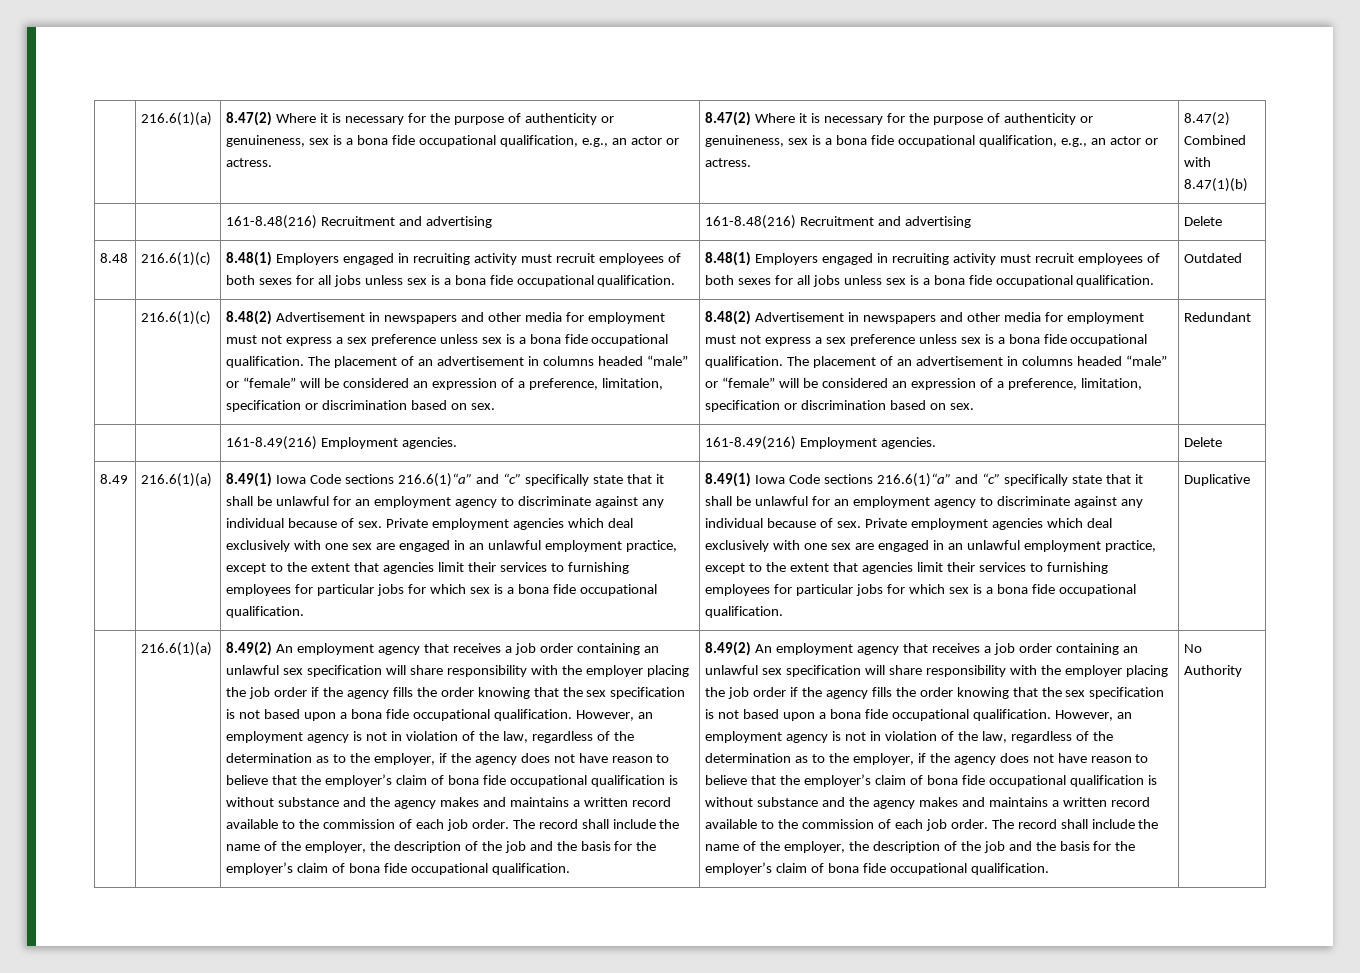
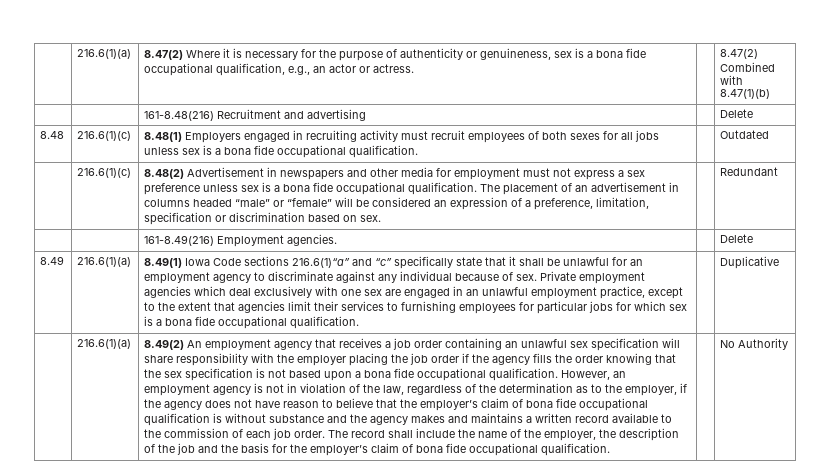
- 8.47(2) Where it is necessary for the purpose of authenticity or genuineness, sex is a bona fide occupational qualification, e.g., an actor or actress. | 8.47(2) Where it is necessary for the purpose of authenticity or genuineness, sex is a bona fide occupational qualification, e.g., an actor or actress.
+ 8.47(2) Where it is necessary for the purpose of authenticity or genuineness, sex is a bona fide occupational qualification, e.g., an actor or actress.
- | | 161-8.48(216) Recruitment and advertising | 161-8.48(216) Recruitment and advertising | Delete
+ | | 161-8.48(216) Recruitment and advertising | | Delete
- 8.48(1) Employers engaged in recruiting activity must recruit employees of both sexes for all jobs unless sex is a bona fide occupational qualification. | 8.48(1) Employers engaged in recruiting activity must recruit employees of both sexes for all jobs unless sex is a bona fide occupational qualification.
+ 8.48(1) Employers engaged in recruiting activity must recruit employees of both sexes for all jobs unless sex is a bona fide occupational qualification.
- The placement of an advertisement in columns headed “male” or “female” will be considered an expression of a preference, limitation, specification or discrimination based on sex. | 8.48(2) Advertisement in newspapers and other media for employment must not express a sex preference unless sex is a bona fide occupational qualification. The placement of an advertisement in columns headed “male” or “female” will be considered an expression of a preference, limitation, specification or discrimination based on sex.
+ The placement of an advertisement in columns headed “male” or “female” will be considered an expression of a preference, limitation, specification or discrimination based on sex.
- | | 161-8.49(216) Employment agencies. | 161-8.49(216) Employment agencies. | Delete
+ | | 161-8.49(216) Employment agencies. | | Delete
- Private employment agencies which deal exclusively with one sex are engaged in an unlawful employment practice, except to the extent that agencies limit their services to furnishing employees for particular jobs for which sex is a bona fide occupational qualification. | 8.49(1) Iowa Code sections 216.6(1)“a” and “c” specifically state that it shall be unlawful for an employment agency to discriminate against any individual because of sex. Private employment agencies which deal exclusively with one sex are engaged in an unlawful employment practice, except to the extent that agencies limit their services to furnishing employees for particular jobs for which sex is a bona fide occupational qualification.
+ Private employment agencies which deal exclusively with one sex are engaged in an unlawful employment practice, except to the extent that agencies limit their services to furnishing employees for particular jobs for which sex is a bona fide occupational qualification.
- The record shall include the name of the employer, the description of the job and the basis for the employer’s claim of bona fide occupational qualification. | 8.49(2) An employment agency that receives a job order containing an unlawful sex specification will share responsibility with the employer placing the job order if the agency fills the order knowing that the sex specification is not based upon a bona fide occupational qualification. However, an employment agency is not in violation of the law, regardless of the determination as to the employer, if the agency does not have reason to believe that the employer’s claim of bona fide occupational qualification is without substance and the agency makes and maintains a written record available to the commission of each job order. The record shall include the name of the employer, the description of the job and the basis for the employer’s claim of bona fide occupational qualification.
+ The record shall include the name of the employer, the description of the job and the basis for the employer’s claim of bona fide occupational qualification.

